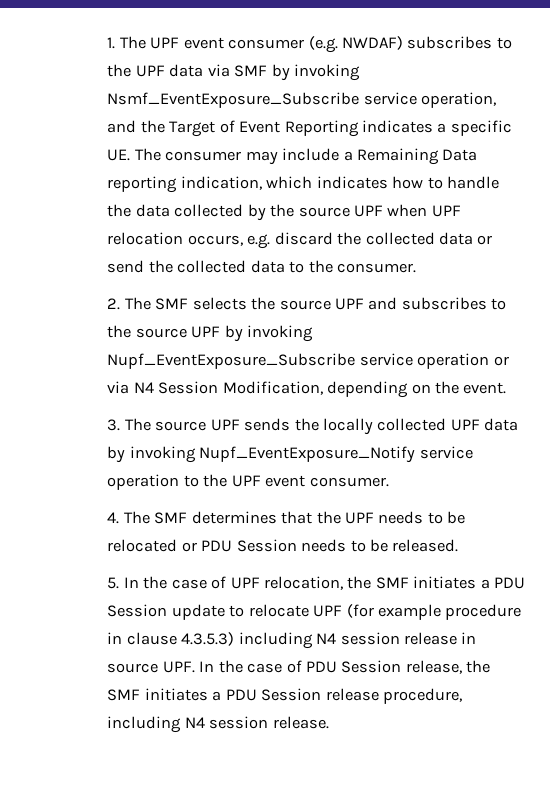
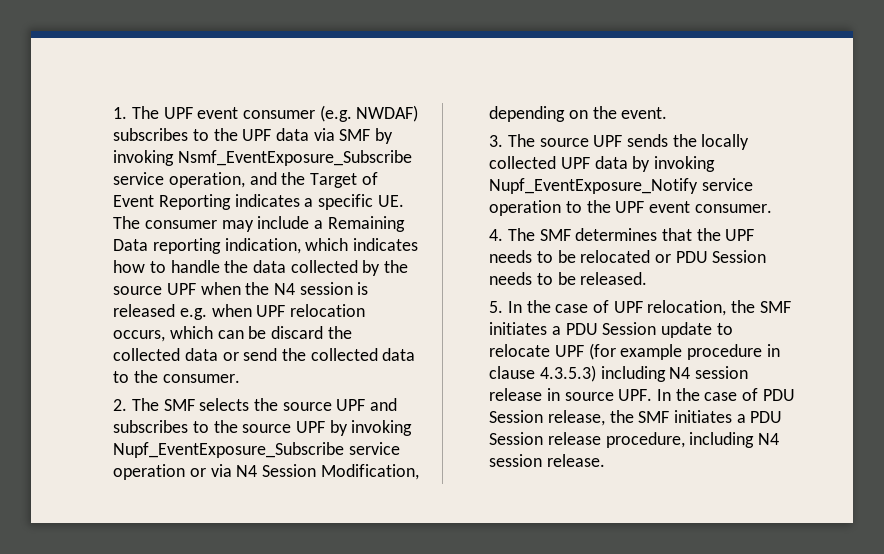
- 1. The UPF event consumer (e.g. NWDAF) subscribes to the UPF data via SMF by invoking Nsmf_EventExposure_Subscribe service operation, and the Target of Event Reporting indicates a specific UE. The consumer may include a Remaining Data reporting indication, which indicates how to handle the data collected by the source UPF when UPF relocation occurs, e.g. discard the collected data or send the collected data to the consumer.
+ 1. The UPF event consumer (e.g. NWDAF) subscribes to the UPF data via SMF by invoking Nsmf_EventExposure_Subscribe service operation, and the Target of Event Reporting indicates a specific UE. The consumer may include a Remaining Data reporting indication, which indicates how to handle the data collected by the source UPF when the N4 session is released e.g. when UPF relocation occurs, which can be discard the collected data or send the collected data to the consumer.

